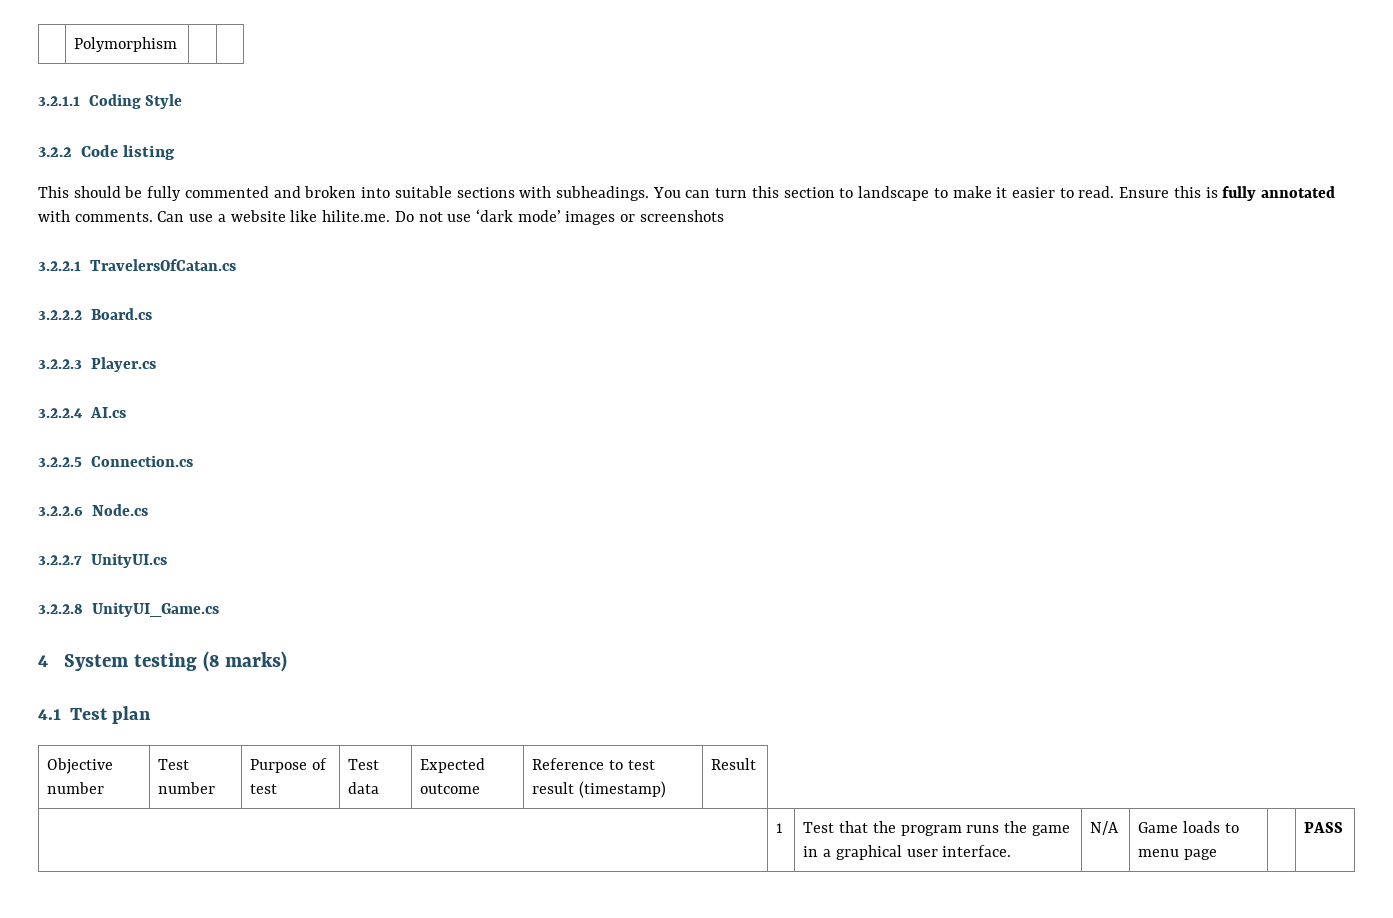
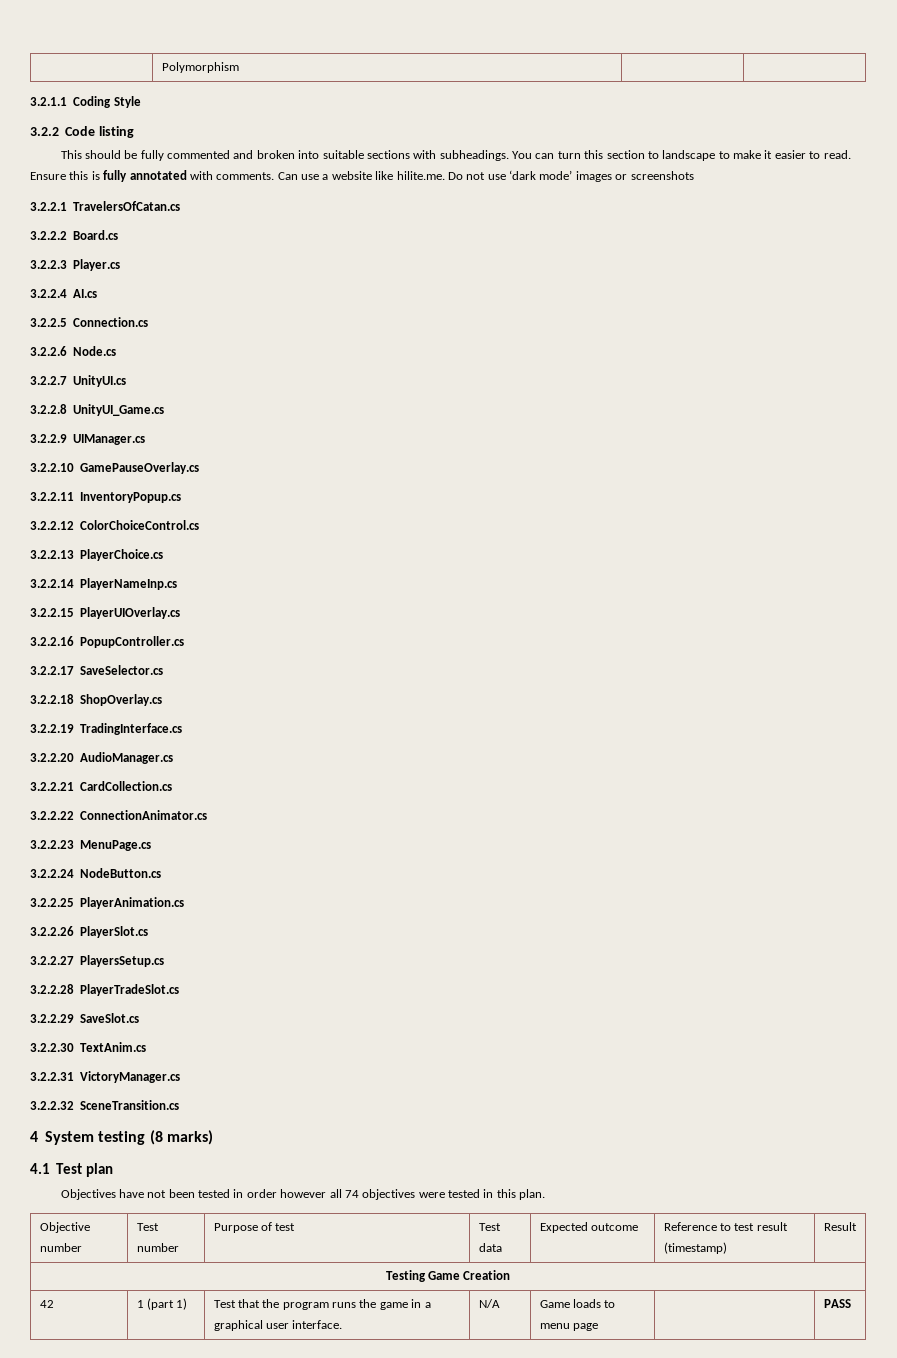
+ 3.2.2.9 UIManager.cs
+ 3.2.2.10 GamePauseOverlay.cs
+ 3.2.2.11 InventoryPopup.cs
+ 3.2.2.12 ColorChoiceControl.cs
+ 3.2.2.13 PlayerChoice.cs
+ 3.2.2.14 PlayerNameInp.cs
+ 3.2.2.15 PlayerUIOverlay.cs
+ 3.2.2.16 PopupController.cs
+ 3.2.2.17 SaveSelector.cs
+ 3.2.2.18 ShopOverlay.cs
+ 3.2.2.19 TradingInterface.cs
+ 3.2.2.20 AudioManager.cs
+ 3.2.2.21 CardCollection.cs
+ 3.2.2.22 ConnectionAnimator.cs
+ 3.2.2.23 MenuPage.cs
+ 3.2.2.24 NodeButton.cs
+ 3.2.2.25 PlayerAnimation.cs
+ 3.2.2.26 PlayerSlot.cs
+ 3.2.2.27 PlayersSetup.cs
+ 3.2.2.28 PlayerTradeSlot.cs
+ 3.2.2.29 SaveSlot.cs
+ 3.2.2.30 TextAnim.cs
+ 3.2.2.31 VictoryManager.cs
+ 3.2.2.32 SceneTransition.cs
+ Objectives have not been tested in order however all 74 objectives were tested in this plan.
- | 1 | Test that the program runs the game in a graphical user interface. | N/A | Game loads to menu page | | PASS
+ Testing Game Creation
+ 42 | 1 (part 1) | Test that the program runs the game in a graphical user interface. | N/A | Game loads to menu page | | PASS

